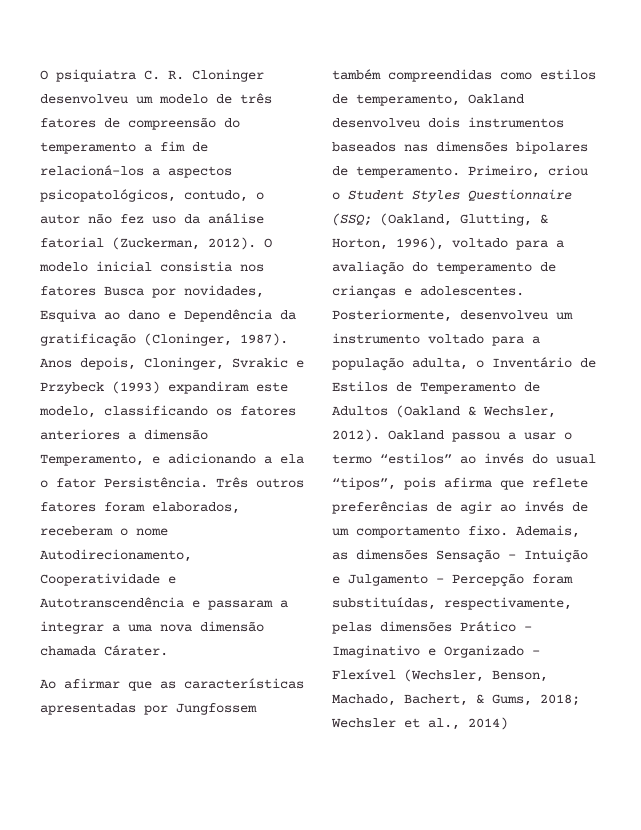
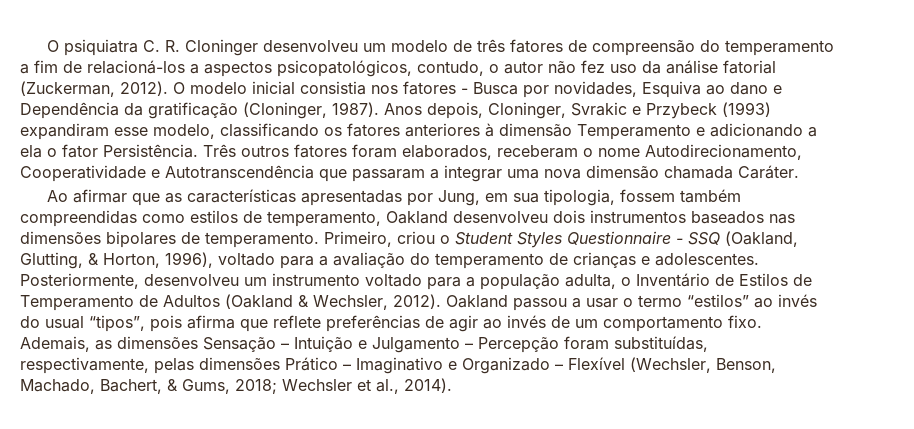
- O modelo inicial consistia nos fatores Busca por novidades, Esquiva ao dano e Dependência da gratificação (Cloninger, 1987).
+ O modelo inicial consistia nos fatores - Busca por novidades, Esquiva ao dano e Dependência da gratificação (Cloninger, 1987).
- Anos depois, Cloninger, Svrakic e Przybeck (1993) expandiram este modelo, classificando os fatores anteriores a dimensão Temperamento, e adicionando a ela o fator Persistência.
+ Anos depois, Cloninger, Svrakic e Przybeck (1993) expandiram esse modelo, classificando os fatores anteriores à dimensão Temperamento e adicionando a ela o fator Persistência.
- Três outros fatores foram elaborados, receberam o nome Autodirecionamento, Cooperatividade e Autotranscendência e passaram a integrar a uma nova dimensão chamada Cárater.
+ Três outros fatores foram elaborados, receberam o nome Autodirecionamento, Cooperatividade e Autotranscendência que passaram a integrar uma nova dimensão chamada Caráter.
- Ao afirmar que as características apresentadas por Jungfossem também compreendidas como estilos de temperamento, Oakland desenvolveu dois instrumentos baseados nas dimensões bipolares de temperamento.
+ Ao afirmar que as características apresentadas por Jung, em sua tipologia, fossem também compreendidas como estilos de temperamento, Oakland desenvolveu dois instrumentos baseados nas dimensões bipolares de temperamento.
- Primeiro, criou o Student Styles Questionnaire (SSQ; (Oakland, Glutting, & Horton, 1996), voltado para a avaliação do temperamento de crianças e adolescentes.
+ Primeiro, criou o Student Styles Questionnaire - SSQ (Oakland, Glutting, & Horton, 1996), voltado para a avaliação do temperamento de crianças e adolescentes.
- Ademais, as dimensões Sensação – Intuição e Julgamento – Percepção foram substituídas, respectivamente, pelas dimensões Prático – Imaginativo e Organizado – Flexível (Wechsler, Benson, Machado, Bachert, & Gums, 2018; Wechsler et al., 2014)
+ Ademais, as dimensões Sensação – Intuição e Julgamento – Percepção foram substituídas, respectivamente, pelas dimensões Prático – Imaginativo e Organizado – Flexível (Wechsler, Benson, Machado, Bachert, & Gums, 2018; Wechsler et al., 2014).

